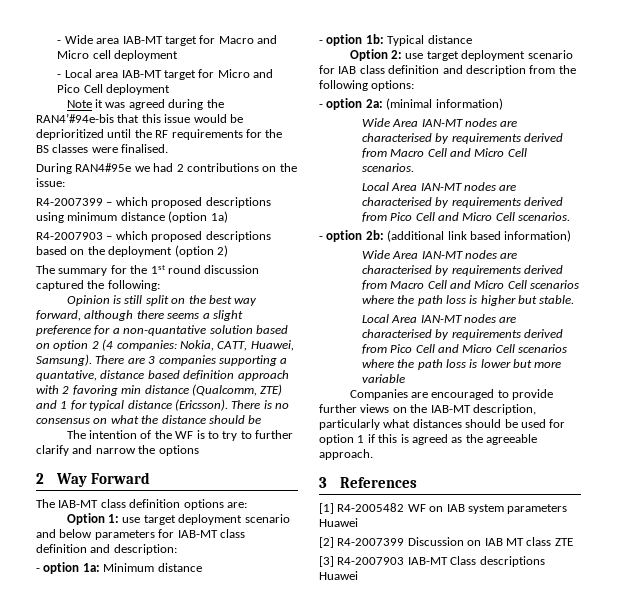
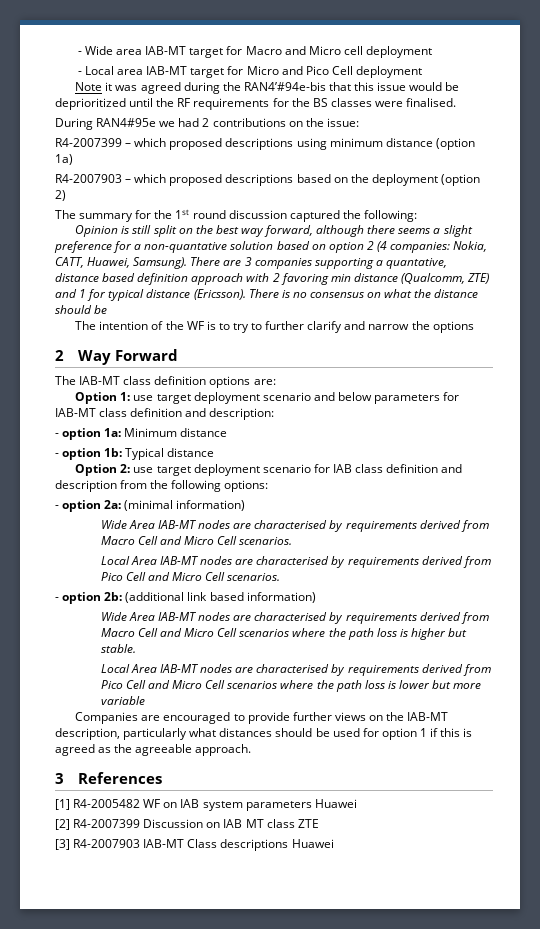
- Wide Area IAN-MT nodes are characterised by requirements derived from Macro Cell and Micro Cell scenarios.
+ Wide Area IAB-MT nodes are characterised by requirements derived from Macro Cell and Micro Cell scenarios.
- Local Area IAN-MT nodes are characterised by requirements derived from Pico Cell and Micro Cell scenarios.
+ Local Area IAB-MT nodes are characterised by requirements derived from Pico Cell and Micro Cell scenarios.
- Wide Area IAN-MT nodes are characterised by requirements derived from Macro Cell and Micro Cell scenarios where the path loss is higher but stable.
+ Wide Area IAB-MT nodes are characterised by requirements derived from Macro Cell and Micro Cell scenarios where the path loss is higher but stable.
- Local Area IAN-MT nodes are characterised by requirements derived from Pico Cell and Micro Cell scenarios where the path loss is lower but more variable
+ Local Area IAB-MT nodes are characterised by requirements derived from Pico Cell and Micro Cell scenarios where the path loss is lower but more variable

